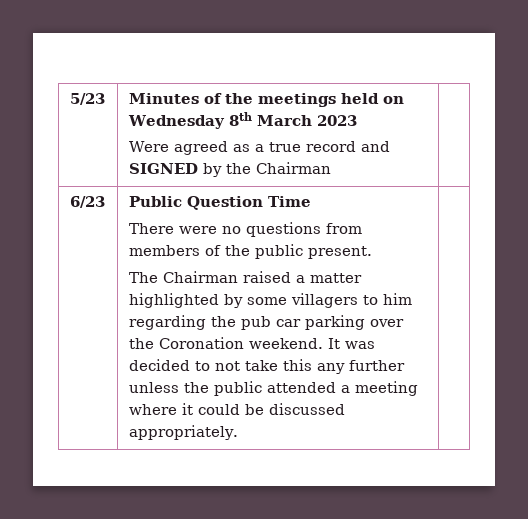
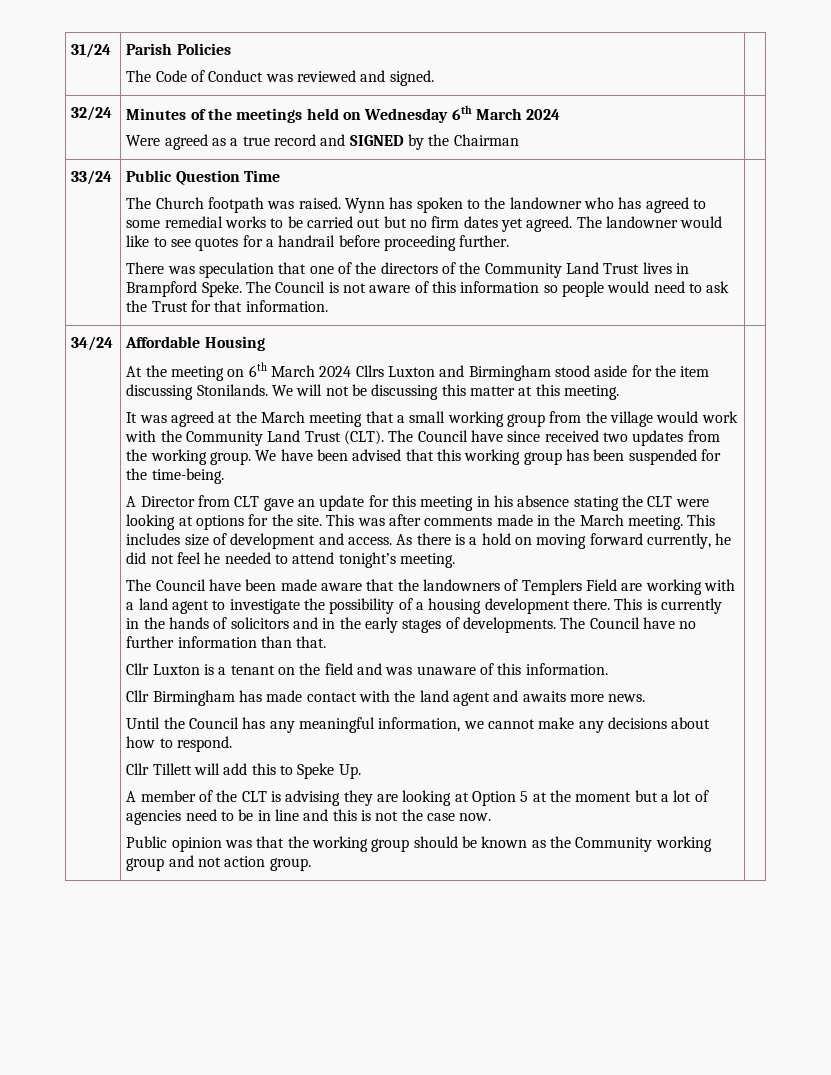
- 5/23 | Minutes of the meetings held on Wednesday 8th March 2023
+ 31/24 | Parish Policies
+ The Code of Conduct was reviewed and signed. |
+ 32/24 | Minutes of the meetings held on Wednesday 6th March 2024
- 6/23
+ 33/24
- There were no questions from members of the public present.
- The Chairman raised a matter highlighted by some villagers to him regarding the pub car parking over the Coronation weekend. It was decided to not take this any further unless the public attended a meeting where it could be discussed appropriately.
+ The Church footpath was raised. Wynn has spoken to the landowner who has agreed to some remedial works to be carried out but no firm dates yet agreed. The landowner would like to see quotes for a handrail before proceeding further.
+ There was speculation that one of the directors of the Community Land Trust lives in Brampford Speke. The Council is not aware of this information so people would need to ask the Trust for that information. |
+ 34/24 | Affordable Housing
+ At the meeting on 6th March 2024 Cllrs Luxton and Birmingham stood aside for the item discussing Stonilands. We will not be discussing this matter at this meeting.
+ It was agreed at the March meeting that a small working group from the village would work with the Community Land Trust (CLT). The Council have since received two updates from the working group. We have been advised that this working group has been suspended for the time-being.
+ A Director from CLT gave an update for this meeting in his absence stating the CLT were looking at options for the site. This was after comments made in the March meeting. This includes size of development and access. As there is a hold on moving forward currently, he did not feel he needed to attend tonight’s meeting.
+ The Council have been made aware that the landowners of Templers Field are working with a land agent to investigate the possibility of a housing development there. This is currently in the hands of solicitors and in the early stages of developments. The Council have no further information than that.
+ Cllr Luxton is a tenant on the field and was unaware of this information.
+ Cllr Birmingham has made contact with the land agent and awaits more news.
+ Until the Council has any meaningful information, we cannot make any decisions about how to respond.
+ Cllr Tillett will add this to Speke Up.
+ A member of the CLT is advising they are looking at Option 5 at the moment but a lot of agencies need to be in line and this is not the case now.
+ Public opinion was that the working group should be known as the Community working group and not action group.

